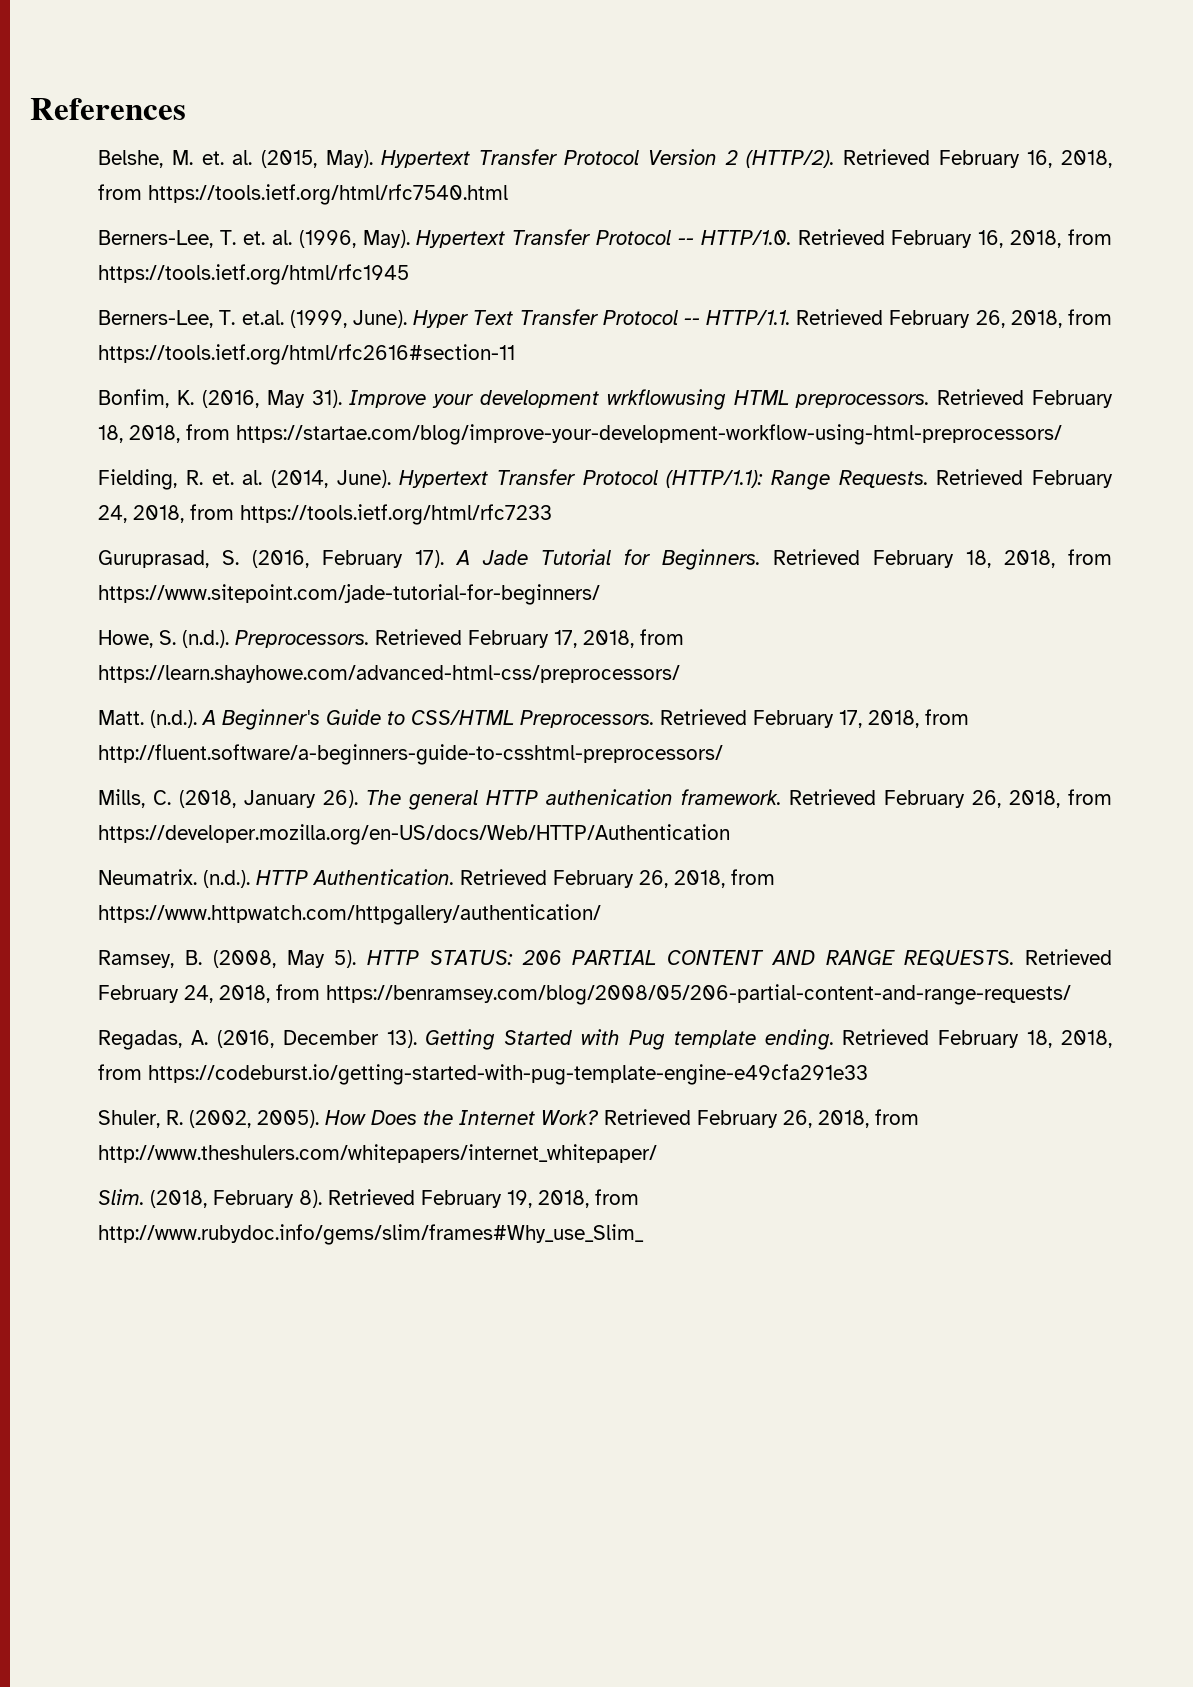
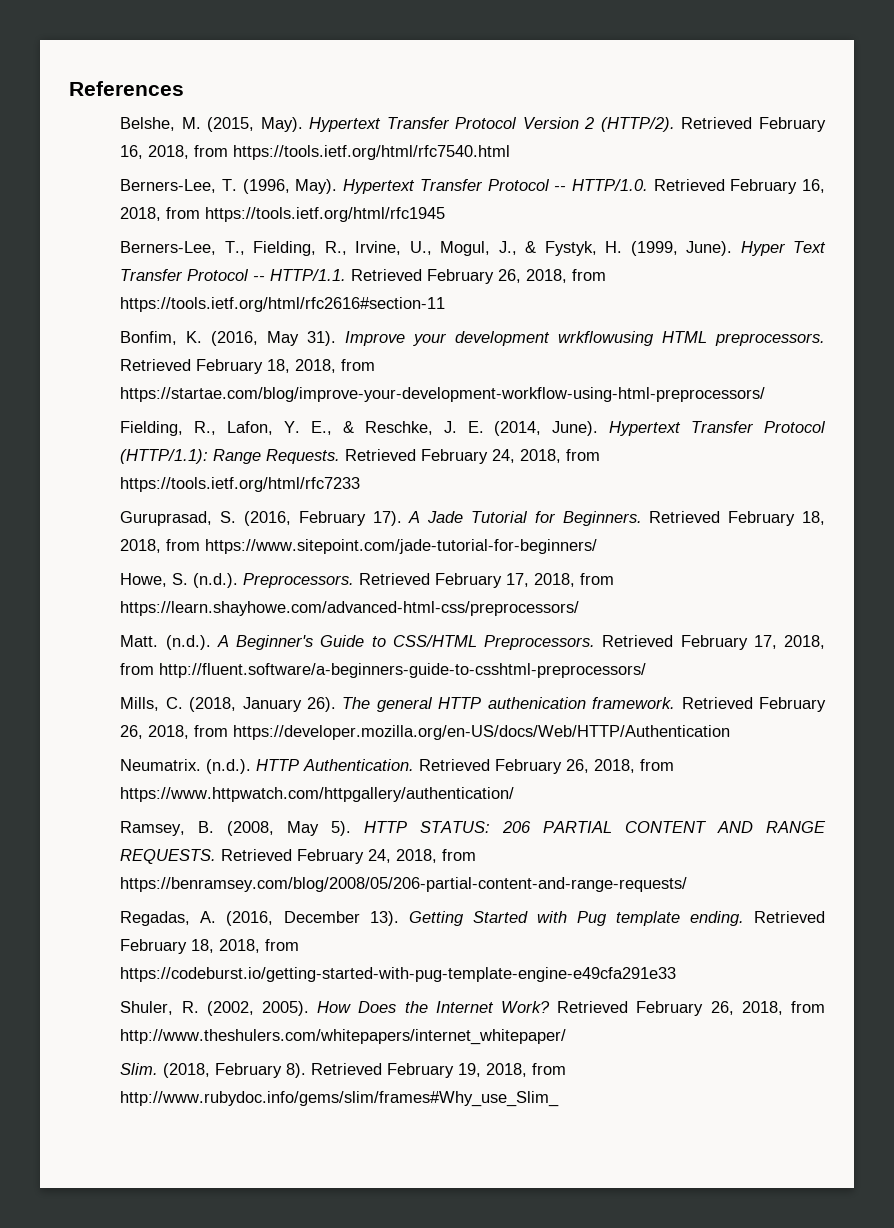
- Belshe, M. et. al. (2015, May).
+ Belshe, M. (2015, May).
- Berners-Lee, T. et. al. (1996, May).
+ Berners-Lee, T. (1996, May).
- Berners-Lee, T. et.al. (1999, June).
+ Berners-Lee, T., Fielding, R., Irvine, U., Mogul, J., & Fystyk, H. (1999, June).
- Fielding, R. et. al. (2014, June).
+ Fielding, R., Lafon, Y. E., & Reschke, J. E. (2014, June).

